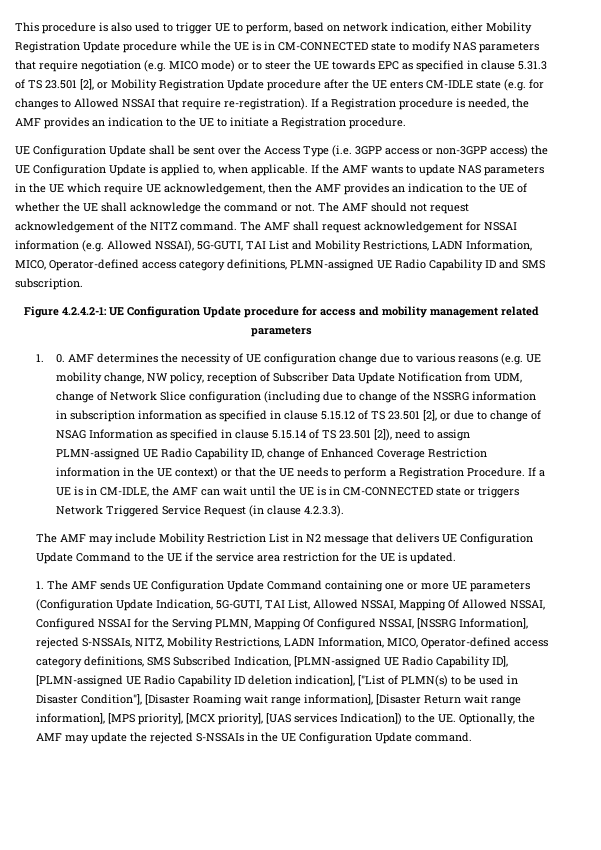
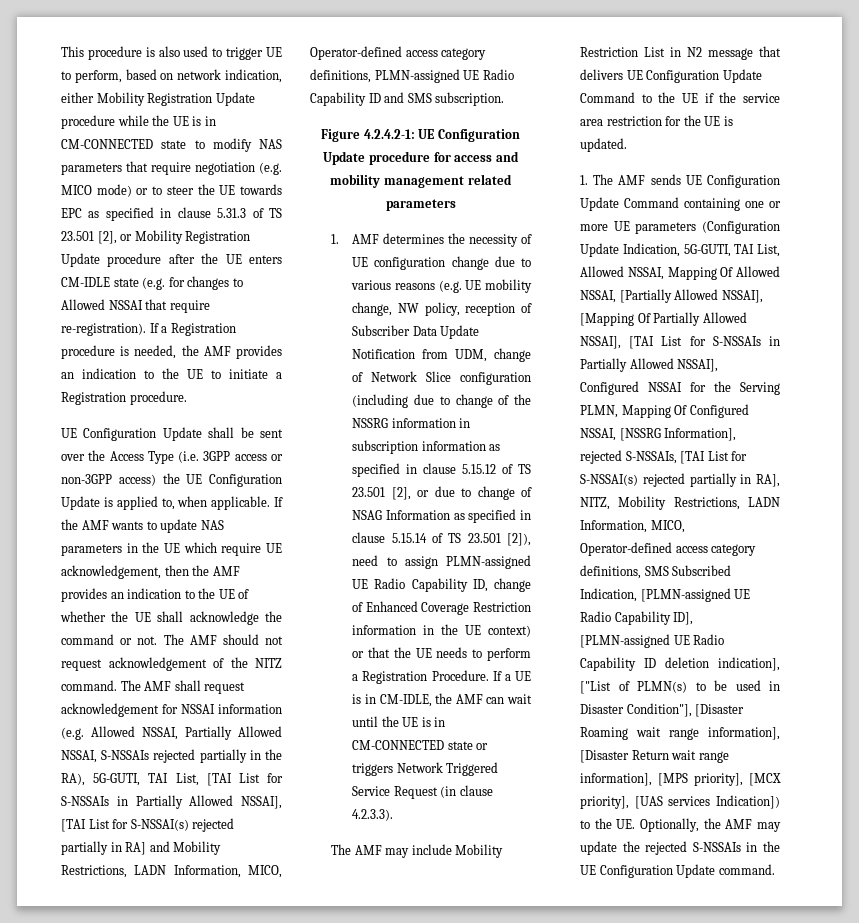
- The AMF shall request acknowledgement for NSSAI information (e.g. Allowed NSSAI), 5G-GUTI, TAI List and Mobility Restrictions, LADN Information, MICO, Operator-defined access category definitions, PLMN-assigned UE Radio Capability ID and SMS subscription.
+ The AMF shall request acknowledgement for NSSAI information (e.g. Allowed NSSAI, Partially Allowed NSSAI, S-NSSAIs rejected partially in the RA), 5G-GUTI, TAI List, [TAI List for S-NSSAIs in Partially Allowed NSSAI], [TAI List for S-NSSAI(s) rejected partially in RA] and Mobility Restrictions, LADN Information, MICO, Operator-defined access category definitions, PLMN-assigned UE Radio Capability ID and SMS subscription.
- 1. 0. AMF determines the necessity of UE configuration change due to various reasons (e.g. UE mobility change, NW policy, reception of Subscriber Data Update Notification from UDM, change of Network Slice configuration (including due to change of the NSSRG information in subscription information as specified in clause 5.15.12 of TS 23.501 [2], or due to change of NSAG Information as specified in clause 5.15.14 of TS 23.501 [2]), need to assign PLMN-assigned UE Radio Capability ID, change of Enhanced Coverage Restriction information in the UE context) or that the UE needs to perform a Registration Procedure.
+ 1. AMF determines the necessity of UE configuration change due to various reasons (e.g. UE mobility change, NW policy, reception of Subscriber Data Update Notification from UDM, change of Network Slice configuration (including due to change of the NSSRG information in subscription information as specified in clause 5.15.12 of TS 23.501 [2], or due to change of NSAG Information as specified in clause 5.15.14 of TS 23.501 [2]), need to assign PLMN-assigned UE Radio Capability ID, change of Enhanced Coverage Restriction information in the UE context) or that the UE needs to perform a Registration Procedure.
- 1. The AMF sends UE Configuration Update Command containing one or more UE parameters (Configuration Update Indication, 5G-GUTI, TAI List, Allowed NSSAI, Mapping Of Allowed NSSAI, Configured NSSAI for the Serving PLMN, Mapping Of Configured NSSAI, [NSSRG Information], rejected S-NSSAIs, NITZ, Mobility Restrictions, LADN Information, MICO, Operator-defined access category definitions, SMS Subscribed Indication, [PLMN-assigned UE Radio Capability ID], [PLMN-assigned UE Radio Capability ID deletion indication], ["List of PLMN(s) to be used in Disaster Condition"], [Disaster Roaming wait range information], [Disaster Return wait range information], [MPS priority], [MCX priority], [UAS services Indication]) to the UE. Optionally, the AMF may update the rejected S-NSSAIs in the UE Configuration Update command.
+ 1. The AMF sends UE Configuration Update Command containing one or more UE parameters (Configuration Update Indication, 5G-GUTI, TAI List, Allowed NSSAI, Mapping Of Allowed NSSAI, [Partially Allowed NSSAI], [Mapping Of Partially Allowed NSSAI], [TAI List for S-NSSAIs in Partially Allowed NSSAI], Configured NSSAI for the Serving PLMN, Mapping Of Configured NSSAI, [NSSRG Information], rejected S-NSSAIs, [TAI List for S-NSSAI(s) rejected partially in RA], NITZ, Mobility Restrictions, LADN Information, MICO, Operator-defined access category definitions, SMS Subscribed Indication, [PLMN-assigned UE Radio Capability ID], [PLMN-assigned UE Radio Capability ID deletion indication], ["List of PLMN(s) to be used in Disaster Condition"], [Disaster Roaming wait range information], [Disaster Return wait range information], [MPS priority], [MCX priority], [UAS services Indication]) to the UE. Optionally, the AMF may update the rejected S-NSSAIs in the UE Configuration Update command.

